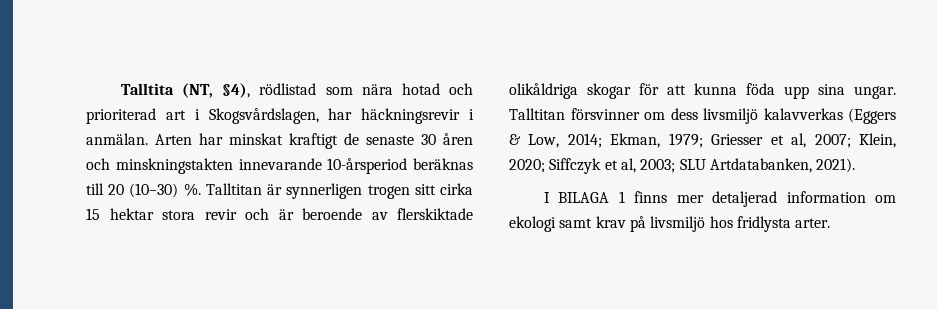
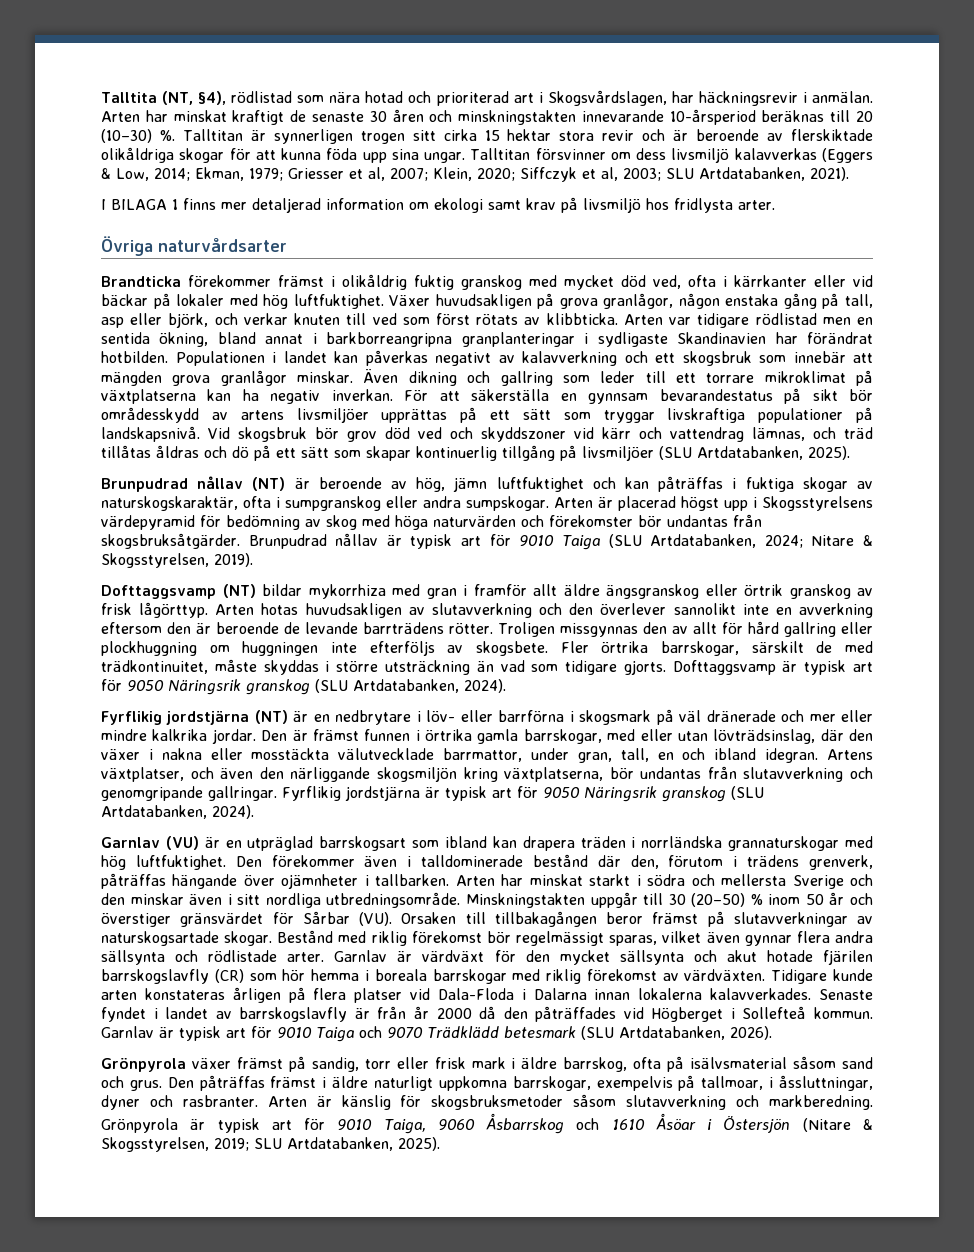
+ Övriga naturvårdsarter
+ Brandticka förekommer främst i olikåldrig fuktig granskog med mycket död ved, ofta i kärrkanter eller vid bäckar på lokaler med hög luftfuktighet. Växer huvudsakligen på grova granlågor, någon enstaka gång på tall, asp eller björk, och verkar knuten till ved som först rötats av klibbticka. Arten var tidigare rödlistad men en sentida ökning, bland annat i barkborreangripna granplanteringar i sydligaste Skandinavien har förändrat hotbilden. Populationen i landet kan påverkas negativt av kalavverkning och ett skogsbruk som innebär att mängden grova granlågor minskar. Även dikning och gallring som leder till ett torrare mikroklimat på växtplatserna kan ha negativ inverkan. För att säkerställa en gynnsam bevarandestatus på sikt bör områdesskydd av artens livsmiljöer upprättas på ett sätt som tryggar livskraftiga populationer på landskapsnivå. Vid skogsbruk bör grov död ved och skyddszoner vid kärr och vattendrag lämnas, och träd tillåtas åldras och dö på ett sätt som skapar kontinuerlig tillgång på livsmiljöer (SLU Artdatabanken, 2025).
+ Brunpudrad nållav (NT) är beroende av hög, jämn luftfuktighet och kan påträffas i fuktiga skogar av naturskogskaraktär, ofta i sumpgranskog eller andra sumpskogar. Arten är placerad högst upp i Skogsstyrelsens värdepyramid för bedömning av skog med höga naturvärden och förekomster bör undantas från skogsbruksåtgärder. Brunpudrad nållav är typisk art för 9010 Taiga (SLU Artdatabanken, 2024; Nitare & Skogsstyrelsen, 2019).
+ Dofttaggsvamp (NT) bildar mykorrhiza med gran i framför allt äldre ängsgranskog eller örtrik granskog av frisk lågörttyp. Arten hotas huvudsakligen av slutavverkning och den överlever sannolikt inte en avverkning eftersom den är beroende de levande barrträdens rötter. Troligen missgynnas den av allt för hård gallring eller plockhuggning om huggningen inte efterföljs av skogsbete. Fler örtrika barrskogar, särskilt de med trädkontinuitet, måste skyddas i större utsträckning än vad som tidigare gjorts. Dofttaggsvamp är typisk art för 9050 Näringsrik granskog (SLU Artdatabanken, 2024).
+ Fyrflikig jordstjärna (NT) är en nedbrytare i löv- eller barrförna i skogsmark på väl dränerade och mer eller mindre kalkrika jordar. Den är främst funnen i örtrika gamla barrskogar, med eller utan lövträdsinslag, där den växer i nakna eller mosstäckta välutvecklade barrmattor, under gran, tall, en och ibland idegran. Artens växtplatser, och även den närliggande skogsmiljön kring växtplatserna, bör undantas från slutavverkning och genomgripande gallringar. Fyrflikig jordstjärna är typisk art för 9050 Näringsrik granskog (SLU Artdatabanken, 2024).
+ Garnlav (VU) är en utpräglad barrskogsart som ibland kan drapera träden i norrländska grannaturskogar med hög luftfuktighet. Den förekommer även i talldominerade bestånd där den, förutom i trädens grenverk, påträffas hängande över ojämnheter i tallbarken. Arten har minskat starkt i södra och mellersta Sverige och den minskar även i sitt nordliga utbredningsområde. Minskningstakten uppgår till 30 (20–50) % inom 50 år och överstiger gränsvärdet för Sårbar (VU). Orsaken till tillbakagången beror främst på slutavverkningar av naturskogsartade skogar. Bestånd med riklig förekomst bör regelmässigt sparas, vilket även gynnar flera andra sällsynta och rödlistade arter. Garnlav är värdväxt för den mycket sällsynta och akut hotade fjärilen barrskogslavfly (CR) som hör hemma i boreala barrskogar med riklig förekomst av värdväxten. Tidigare kunde arten konstateras årligen på flera platser vid Dala-Floda i Dalarna innan lokalerna kalavverkades. Senaste fyndet i landet av barrskogslavfly är från år 2000 då den påträffades vid Högberget i Sollefteå kommun. Garnlav är typisk art för 9010 Taiga och 9070 Trädklädd betesmark (SLU Artdatabanken, 2026).
+ Grönpyrola växer främst på sandig, torr eller frisk mark i äldre barrskog, ofta på isälvsmaterial såsom sand och grus. Den påträffas främst i äldre naturligt uppkomna barrskogar, exempelvis på tallmoar, i åssluttningar, dyner och rasbranter. Arten är känslig för skogsbruksmetoder såsom slutavverkning och markberedning. Grönpyrola är typisk art för 9010 Taiga, 9060 Åsbarrskog och 1610 Åsöar i Östersjön (Nitare & Skogsstyrelsen, 2019; SLU Artdatabanken, 2025).

